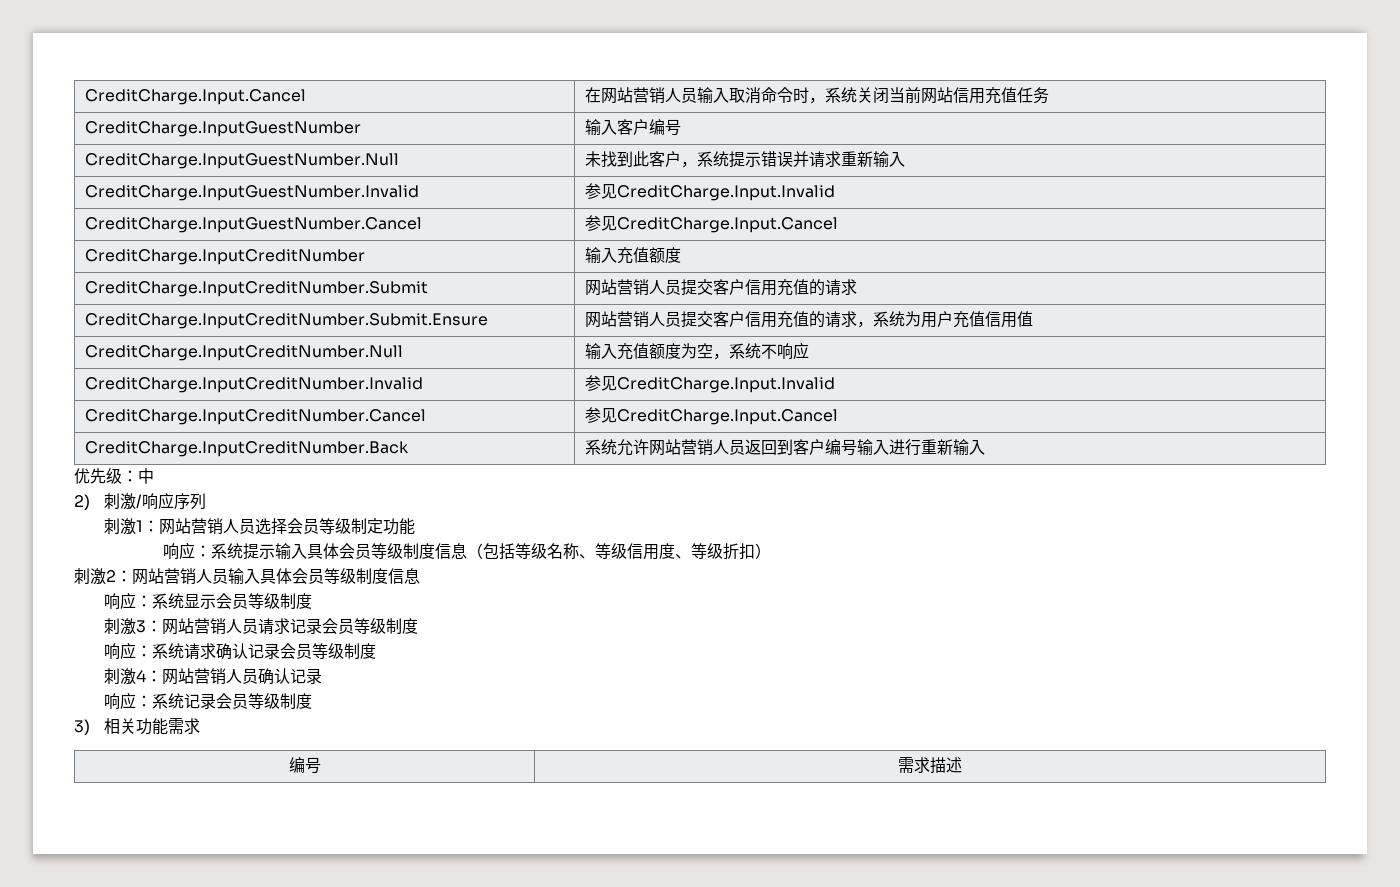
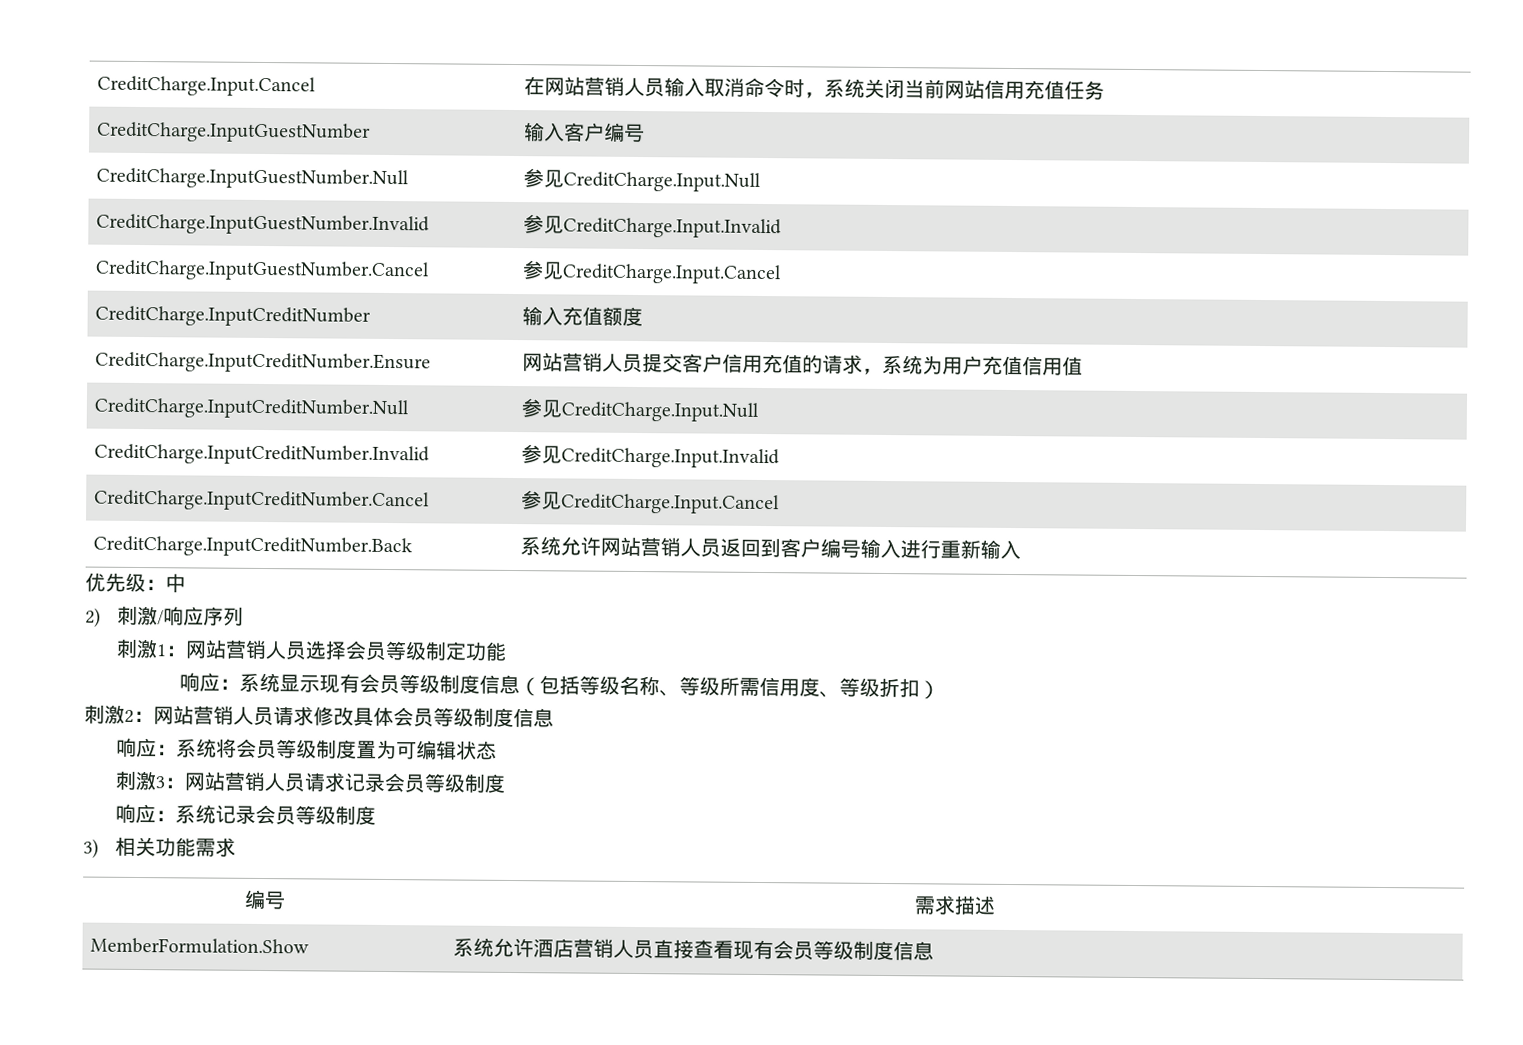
- CreditCharge.InputGuestNumber.Null | 未找到此客户，系统提示错误并请求重新输入
+ CreditCharge.InputGuestNumber.Null | 参见CreditCharge.Input.Null
- CreditCharge.InputCreditNumber.Submit | 网站营销人员提交客户信用充值的请求
- CreditCharge.InputCreditNumber.Submit.Ensure | 网站营销人员提交客户信用充值的请求，系统为用户充值信用值
+ CreditCharge.InputCreditNumber.Ensure | 网站营销人员提交客户信用充值的请求，系统为用户充值信用值
- CreditCharge.InputCreditNumber.Null | 输入充值额度为空，系统不响应
+ CreditCharge.InputCreditNumber.Null | 参见CreditCharge.Input.Null
- 响应：系统提示输入具体会员等级制度信息（包括等级名称、等级信用度、等级折扣）
+ 响应：系统显示现有会员等级制度信息（包括等级名称、等级所需信用度、等级折扣）
- 刺激2：网站营销人员输入具体会员等级制度信息
+ 刺激2：网站营销人员请求修改具体会员等级制度信息
- 响应：系统显示会员等级制度
+ 响应：系统将会员等级制度置为可编辑状态
- 响应：系统请求确认记录会员等级制度
- 刺激4：网站营销人员确认记录
+ MemberFormulation.Show | 系统允许酒店营销人员直接查看现有会员等级制度信息

